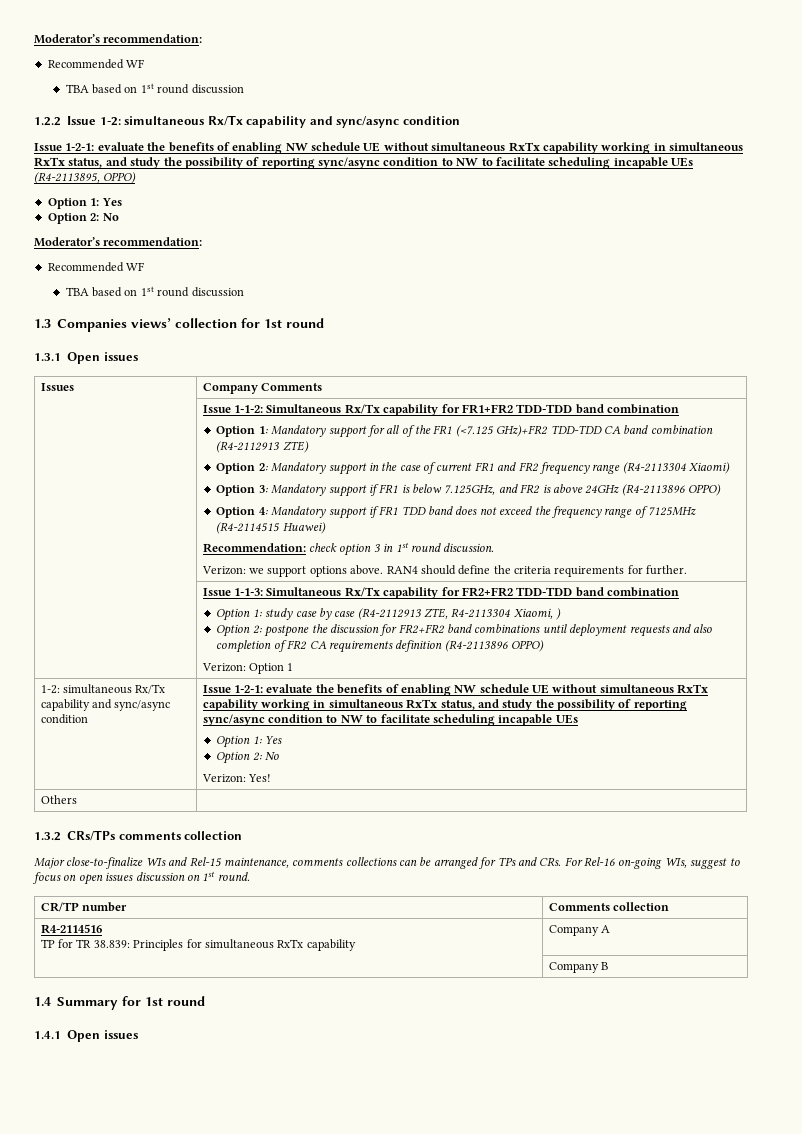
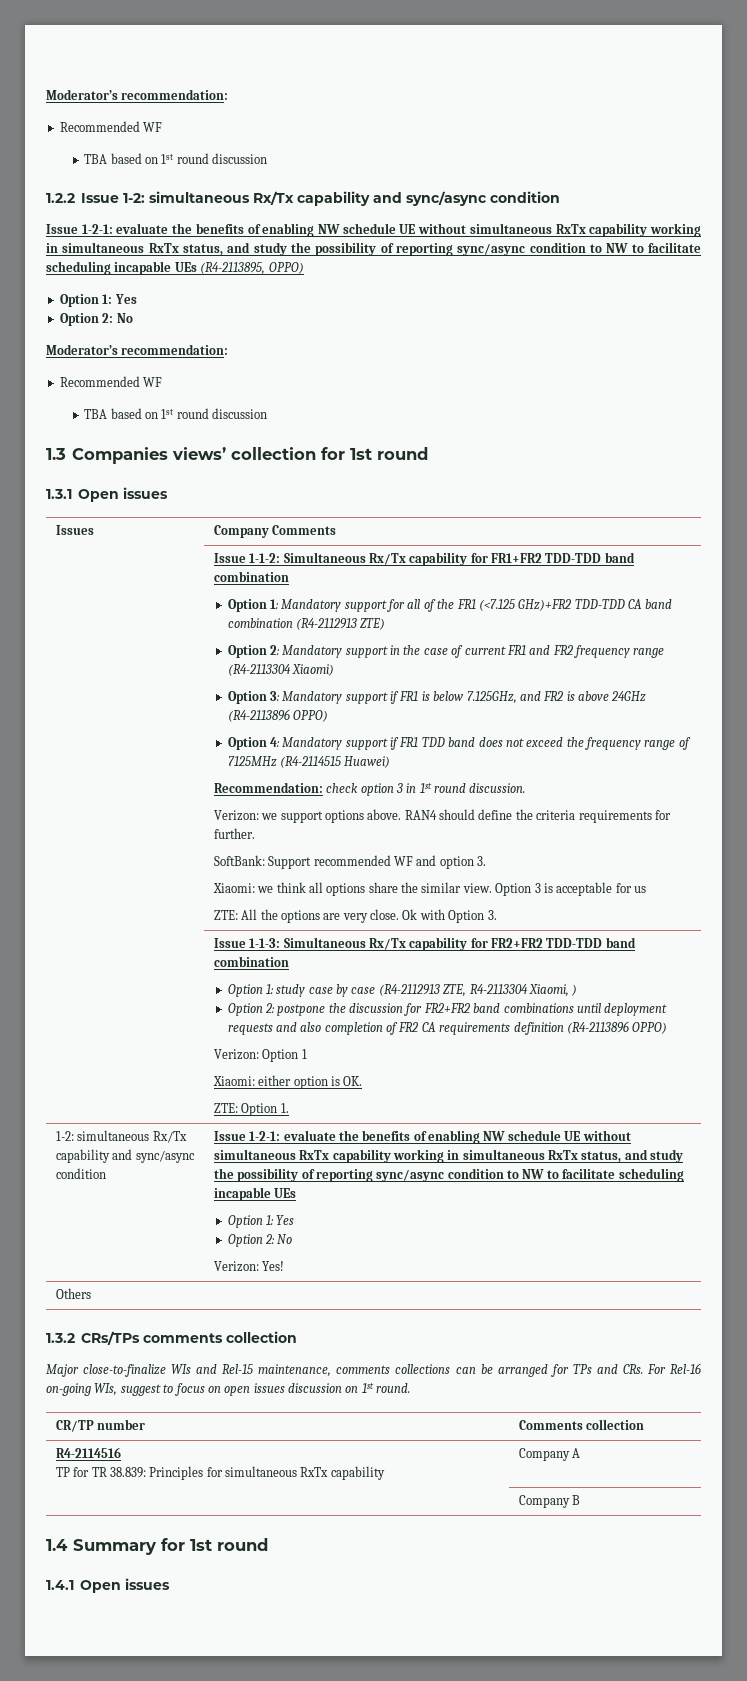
+ SoftBank: Support recommended WF and option 3.
+ Xiaomi: we think all options share the similar view. Option 3 is acceptable for us
+ ZTE: All the options are very close. Ok with Option 3.
+ Xiaomi: either option is OK.
+ ZTE: Option 1.

